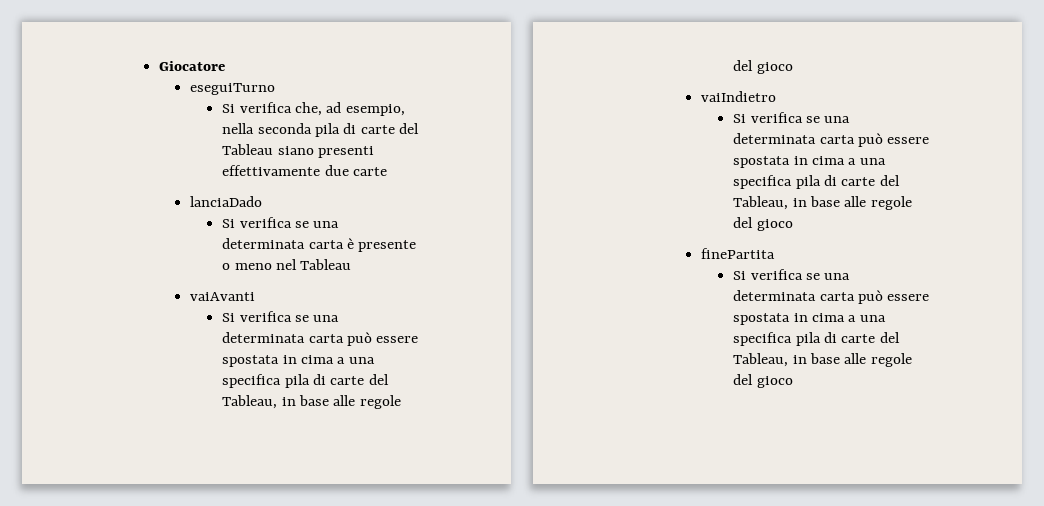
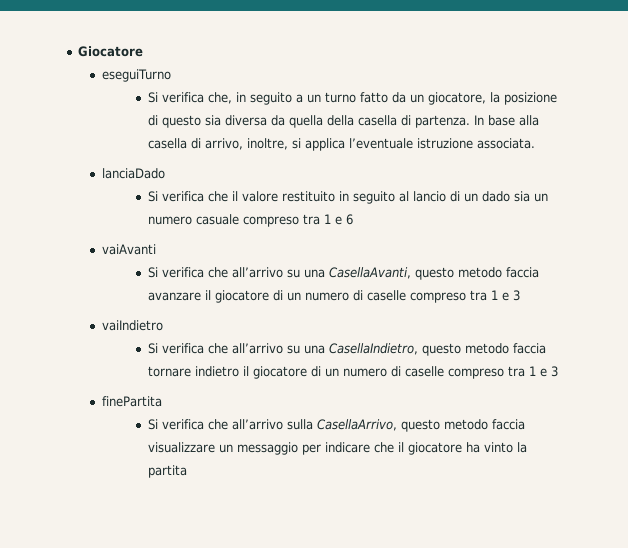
- Si verifica che, ad esempio, nella seconda pila di carte del Tableau siano presenti effettivamente due carte
+ Si verifica che, in seguito a un turno fatto da un giocatore, la posizione di questo sia diversa da quella della casella di partenza. In base alla casella di arrivo, inoltre, si applica l’eventuale istruzione associata.
  lanciaDado
- Si verifica se una determinata carta è presente o meno nel Tableau
+ Si verifica che il valore restituito in seguito al lancio di un dado sia un numero casuale compreso tra 1 e 6
  vaiAvanti
- Si verifica se una determinata carta può essere spostata in cima a una specifica pila di carte del Tableau, in base alle regole del gioco
+ Si verifica che all’arrivo su una CasellaAvanti, questo metodo faccia avanzare il giocatore di un numero di caselle compreso tra 1 e 3
  vaiIndietro
- Si verifica se una determinata carta può essere spostata in cima a una specifica pila di carte del Tableau, in base alle regole del gioco
+ Si verifica che all’arrivo su una CasellaIndietro, questo metodo faccia tornare indietro il giocatore di un numero di caselle compreso tra 1 e 3
  finePartita
- Si verifica se una determinata carta può essere spostata in cima a una specifica pila di carte del Tableau, in base alle regole del gioco
+ Si verifica che all’arrivo sulla CasellaArrivo, questo metodo faccia visualizzare un messaggio per indicare che il giocatore ha vinto la partita

